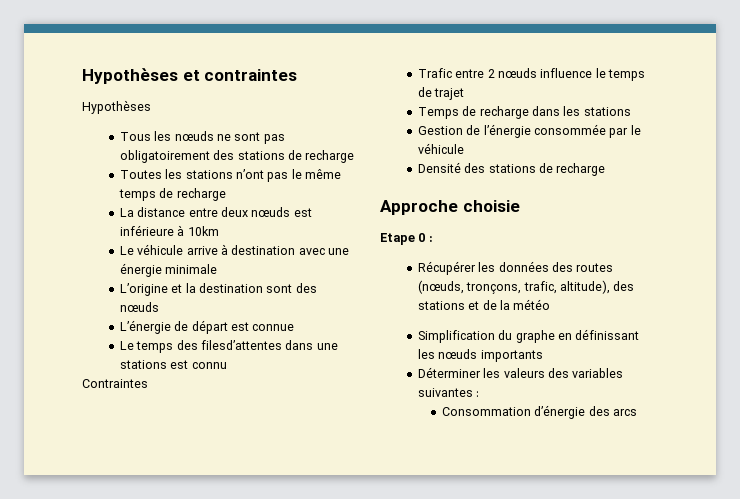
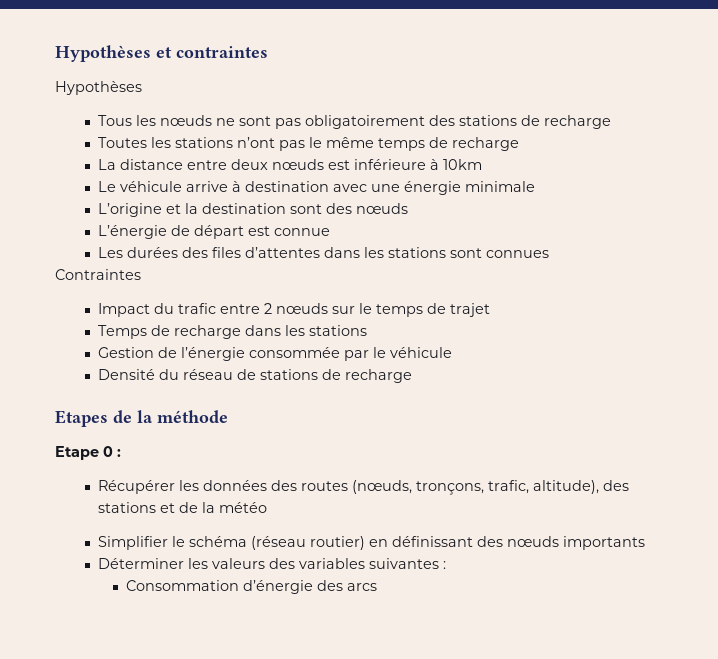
- Le temps des filesd’attentes dans une stations est connu
+ Les durées des files d’attentes dans les stations sont connues
  Contraintes
- Trafic entre 2 nœuds influence le temps de trajet
+ Impact du trafic entre 2 nœuds sur le temps de trajet
- Densité des stations de recharge
- Approche choisie
+ Densité du réseau de stations de recharge
+ Etapes de la méthode
- Simplification du graphe en définissant les nœuds importants
+ Simplifier le schéma (réseau routier) en définissant des nœuds importants

